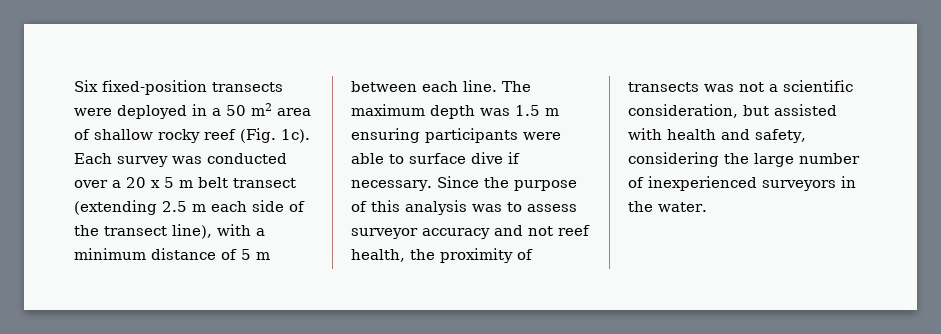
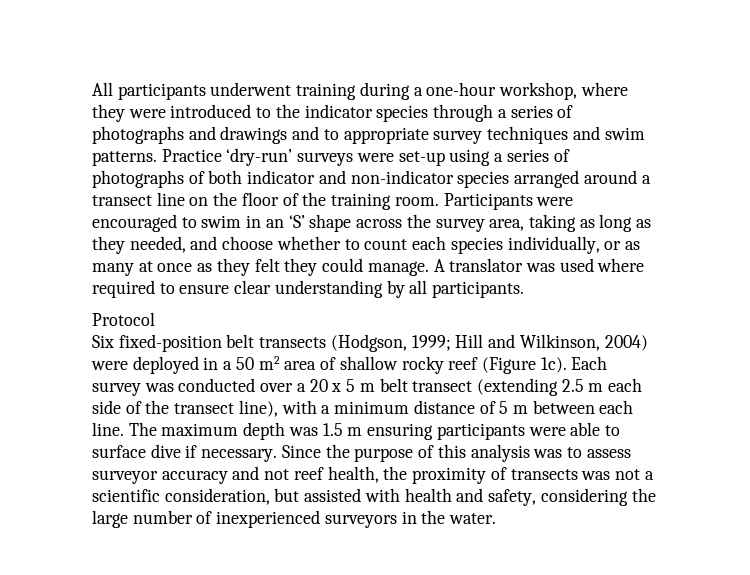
- Six fixed-position transects were deployed in a 50 m2 area of shallow rocky reef (Fig. 1c).
+ All participants underwent training during a one-hour workshop, where they were introduced to the indicator species through a series of photographs and drawings and to appropriate survey techniques and swim patterns. Practice ‘dry-run’ surveys were set-up using a series of photographs of both indicator and non-indicator species arranged around a transect line on the floor of the training room. Participants were encouraged to swim in an ‘S’ shape across the survey area, taking as long as they needed, and choose whether to count each species individually, or as many at once as they felt they could manage. A translator was used where required to ensure clear understanding by all participants.
+ Protocol
+ Six fixed-position belt transects (Hodgson, 1999; Hill and Wilkinson, 2004) were deployed in a 50 m2 area of shallow rocky reef (Figure 1c).

